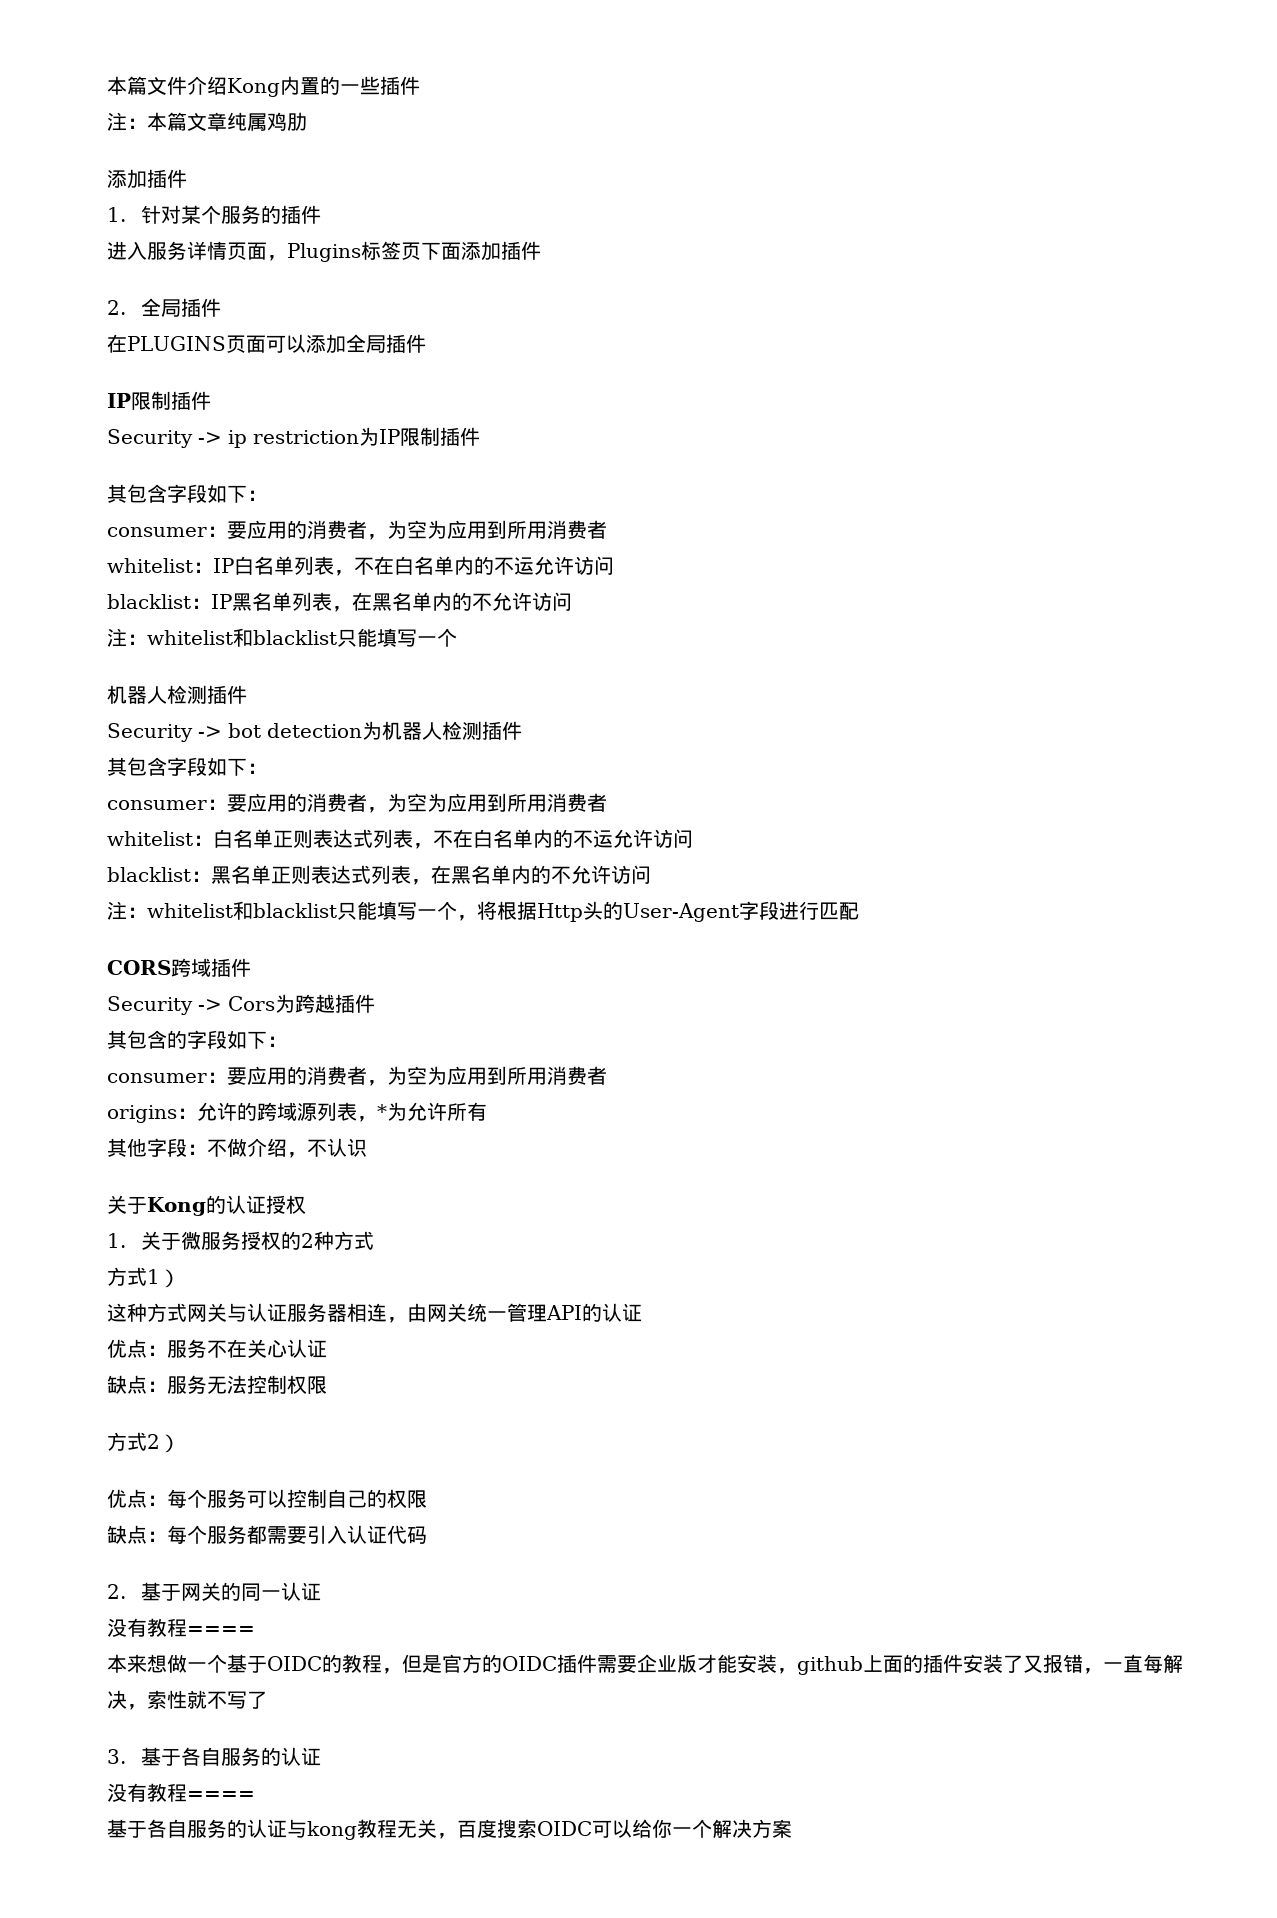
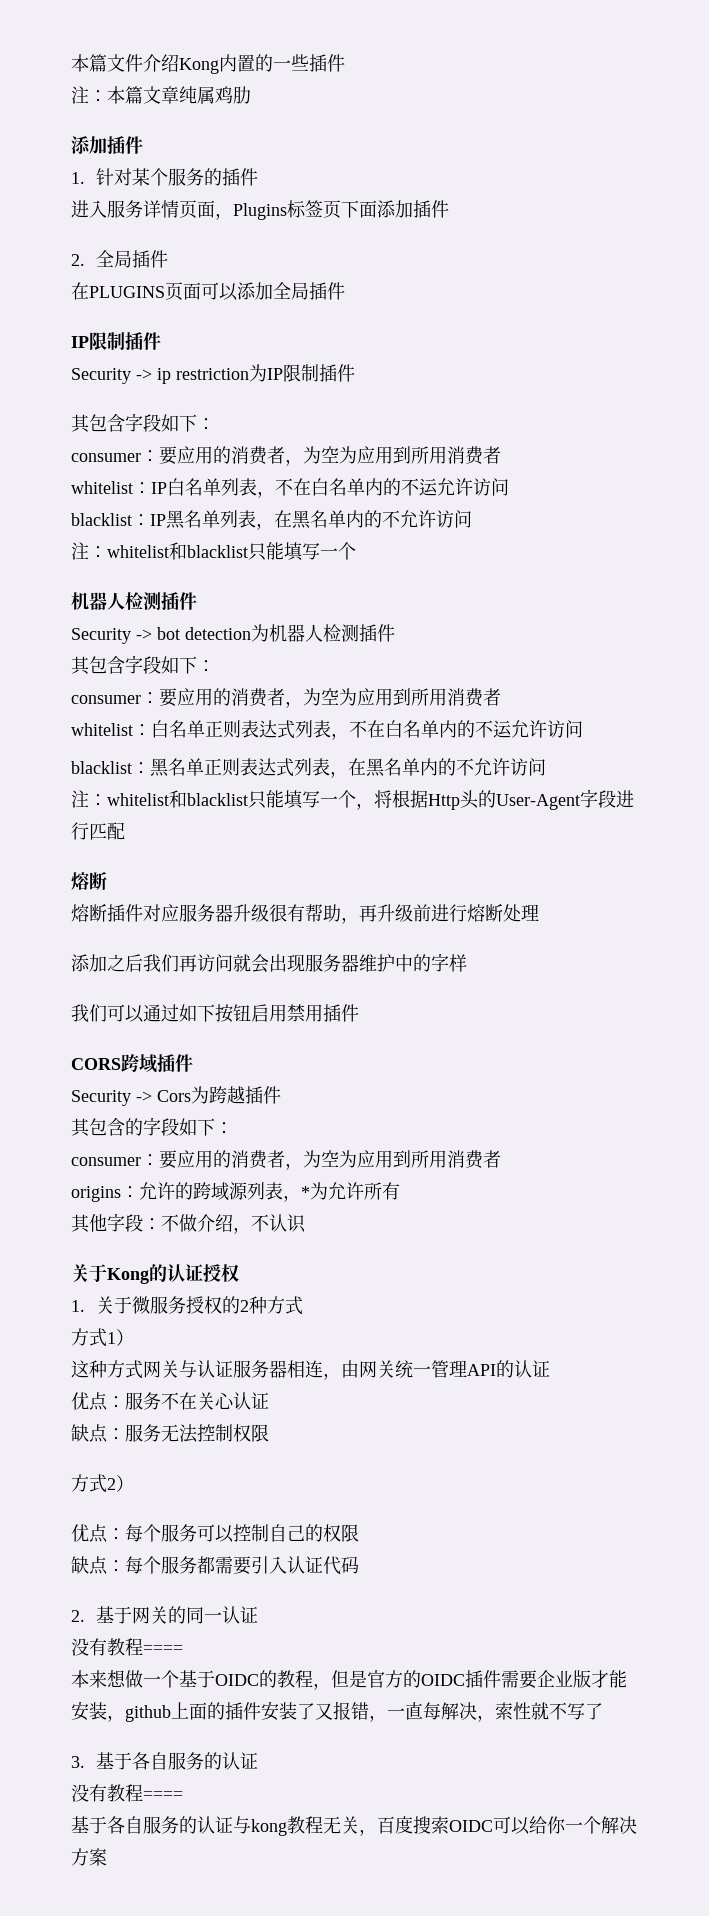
  注：whitelist和blacklist只能填写一个，将根据Http头的User-Agent字段进行匹配
+ 熔断
+ 熔断插件对应服务器升级很有帮助，再升级前进行熔断处理
+ 添加之后我们再访问就会出现服务器维护中的字样
+ 我们可以通过如下按钮启用禁用插件

